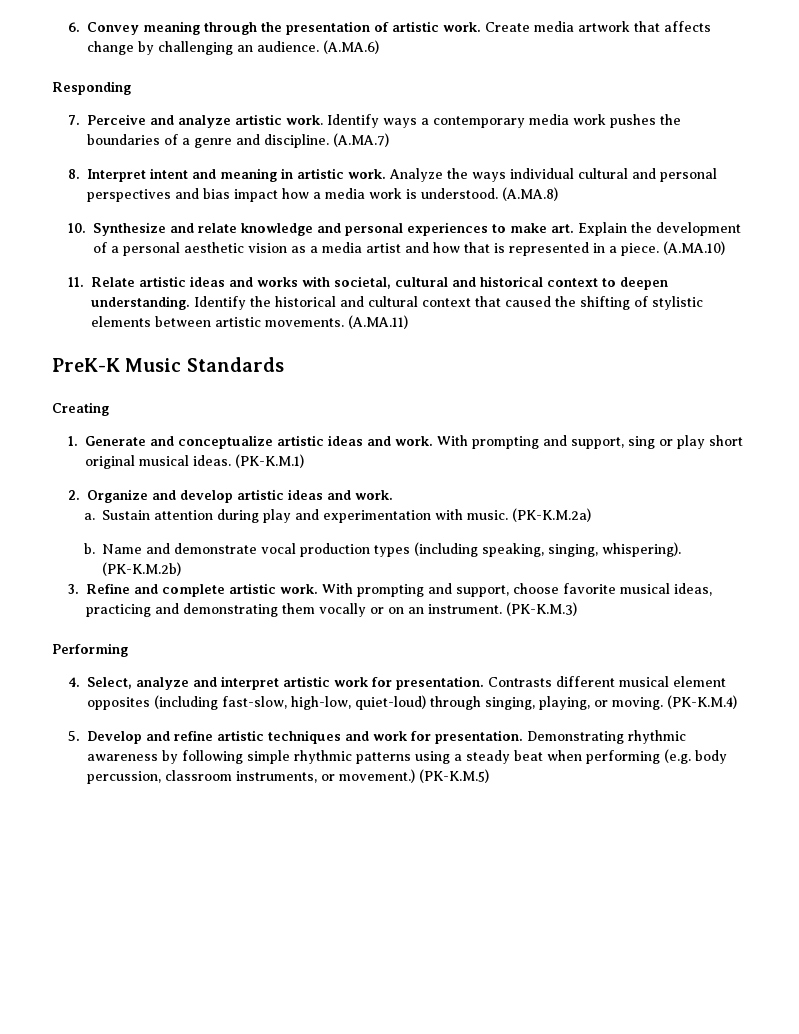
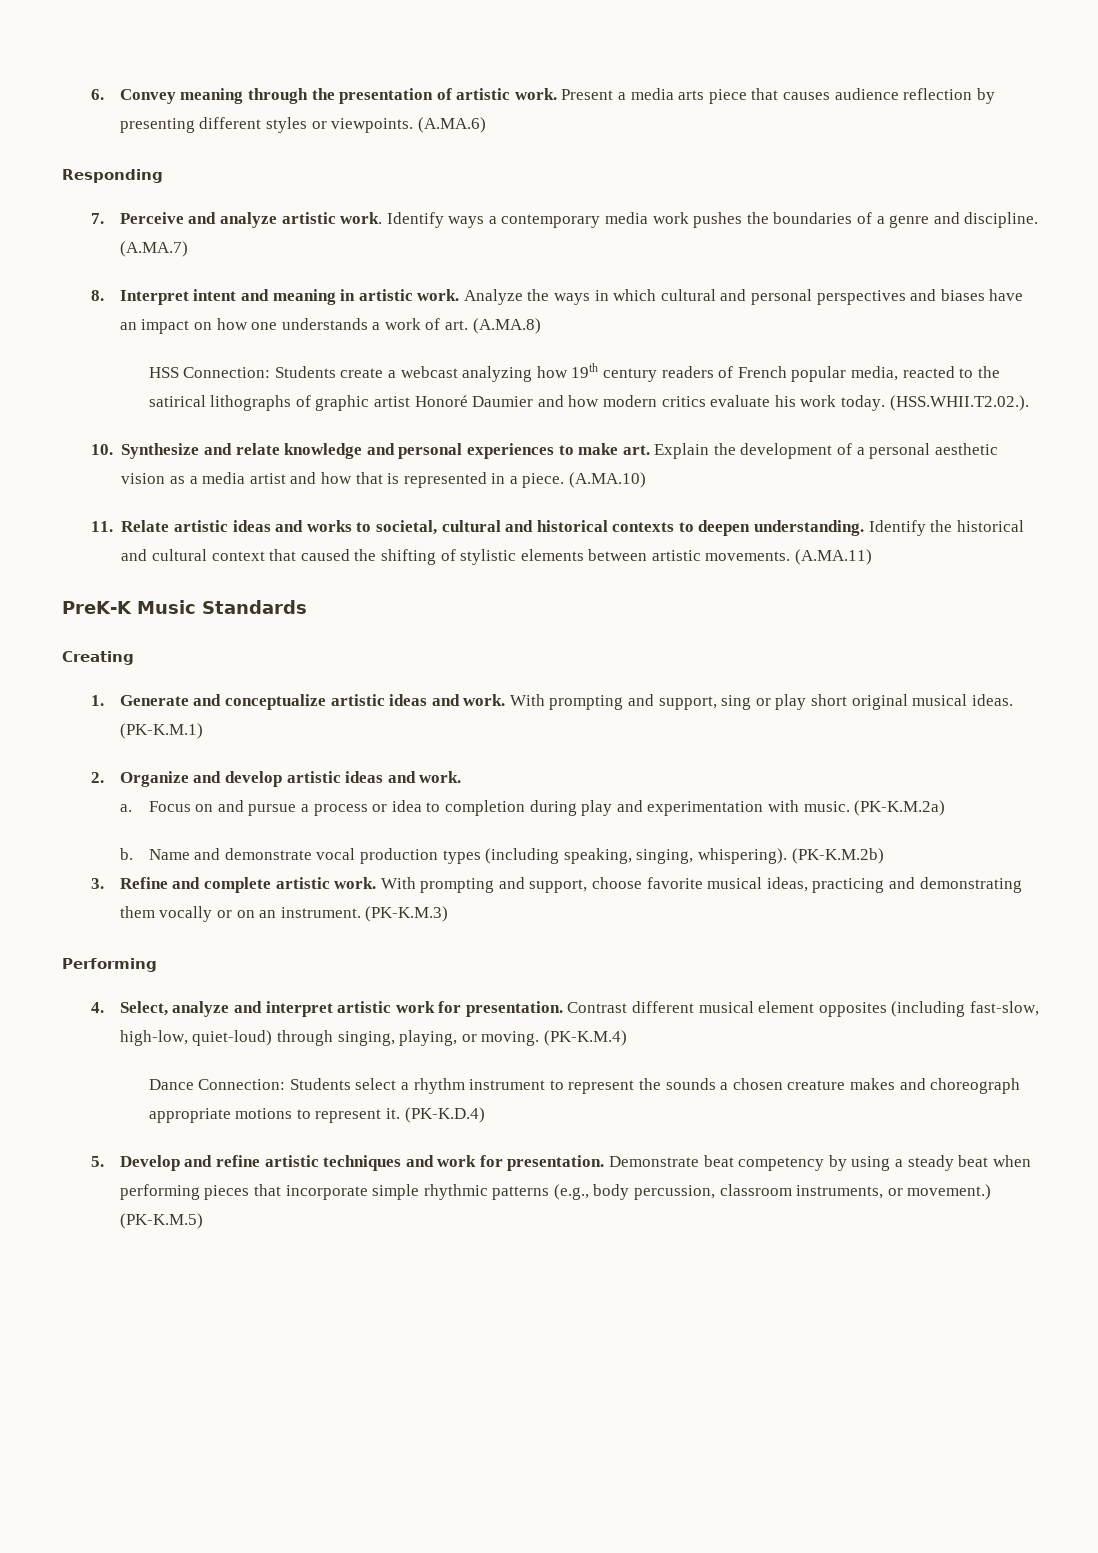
- Create media artwork that affects change by challenging an audience.
+ Present a media arts piece that causes audience reflection by presenting different styles or viewpoints.
- Analyze the ways individual cultural and personal perspectives and bias impact how a media work is understood. (A.MA.8)
+ Analyze the ways in which cultural and personal perspectives and biases have an impact on how one understands a work of art. (A.MA.8)
+ HSS Connection: Students create a webcast analyzing how 19th century readers of French popular media, reacted to the satirical lithographs of graphic artist Honoré Daumier and how modern critics evaluate his work today. (HSS.WHII.T2.02.).
- 11. Relate artistic ideas and works with societal, cultural and historical context to deepen understanding.
+ 11. Relate artistic ideas and works to societal, cultural and historical contexts to deepen understanding.
- Sustain attention during play and experimentation with music.
+ Focus on and pursue a process or idea to completion during play and experimentation with music.
- Contrasts different musical element opposites (including fast-slow, high-low, quiet-loud) through singing, playing, or moving.
+ Contrast different musical element opposites (including fast-slow, high-low, quiet-loud) through singing, playing, or moving.
+ Dance Connection: Students select a rhythm instrument to represent the sounds a chosen creature makes and choreograph appropriate motions to represent it. (PK-K.D.4)
- Demonstrating rhythmic awareness by following simple rhythmic patterns using a steady beat when performing (e.g. body percussion, classroom instruments, or movement.)
+ Demonstrate beat competency by using a steady beat when performing pieces that incorporate simple rhythmic patterns (e.g., body percussion, classroom instruments, or movement.)

